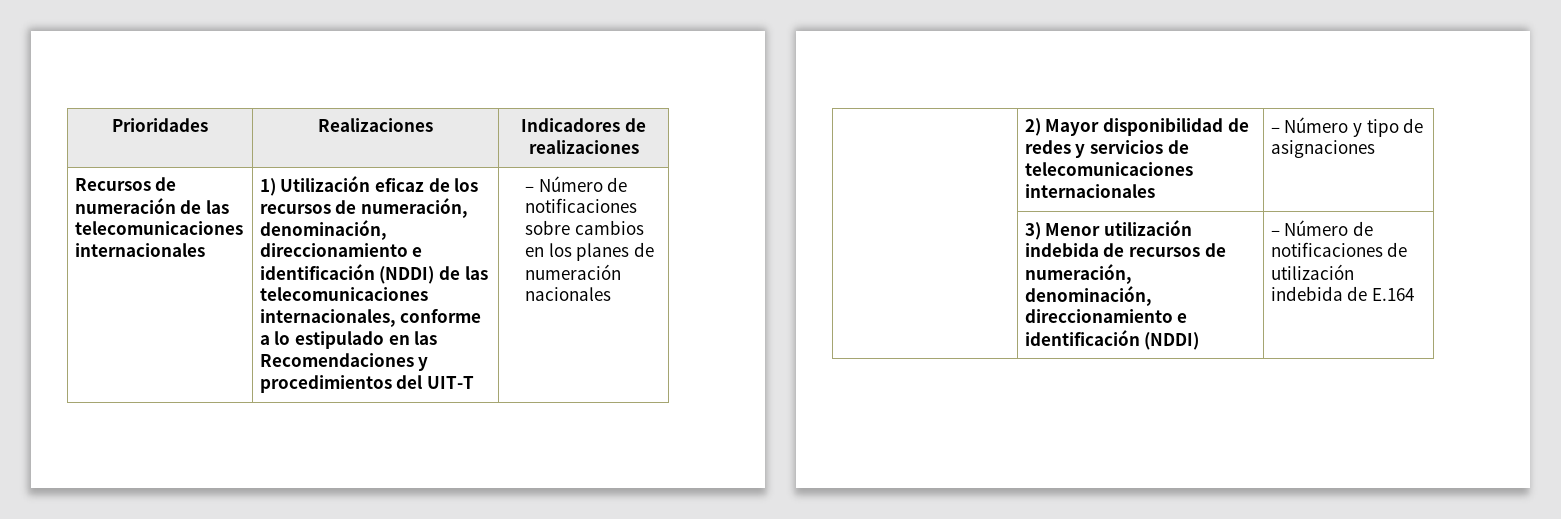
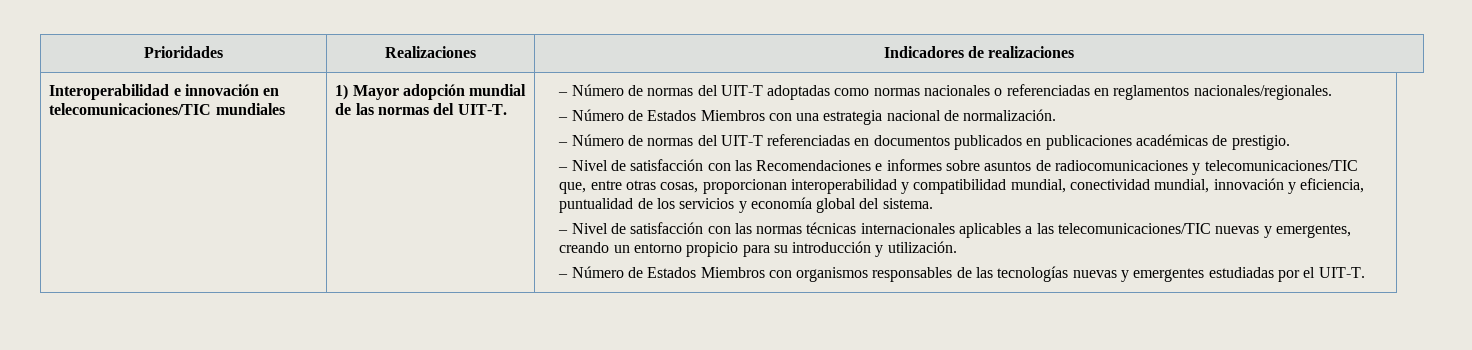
- Recursos de numeración de las telecomunicaciones internacionales | 1) Utilización eficaz de los recursos de numeración, denominación, direccionamiento e identificación (NDDI) de las telecomunicaciones internacionales, conforme a lo estipulado en las Recomendaciones y procedimientos del UIT-T | – Número de notificaciones sobre cambios en los planes de numeración nacionales
- | 2) Mayor disponibilidad de redes y servicios de telecomunicaciones internacionales | – Número y tipo de asignaciones
- | 3) Menor utilización indebida de recursos de numeración, denominación, direccionamiento e identificación (NDDI) | – Número de notificaciones de utilización indebida de E.164
+ Interoperabilidad e innovación en telecomunicaciones/TIC mundiales | 1) Mayor adopción mundial de las normas del UIT-T. | – Número de normas del UIT-T adoptadas como normas nacionales o referenciadas en reglamentos nacionales/regionales.
+ – Número de Estados Miembros con una estrategia nacional de normalización.
+ – Número de normas del UIT-T referenciadas en documentos publicados en publicaciones académicas de prestigio.
+ – Nivel de satisfacción con las Recomendaciones e informes sobre asuntos de radiocomunicaciones y telecomunicaciones/TIC que, entre otras cosas, proporcionan interoperabilidad y compatibilidad mundial, conectividad mundial, innovación y eficiencia, puntualidad de los servicios y economía global del sistema.
+ – Nivel de satisfacción con las normas técnicas internacionales aplicables a las telecomunicaciones/TIC nuevas y emergentes, creando un entorno propicio para su introducción y utilización.
+ – Número de Estados Miembros con organismos responsables de las tecnologías nuevas y emergentes estudiadas por el UIT-T.

